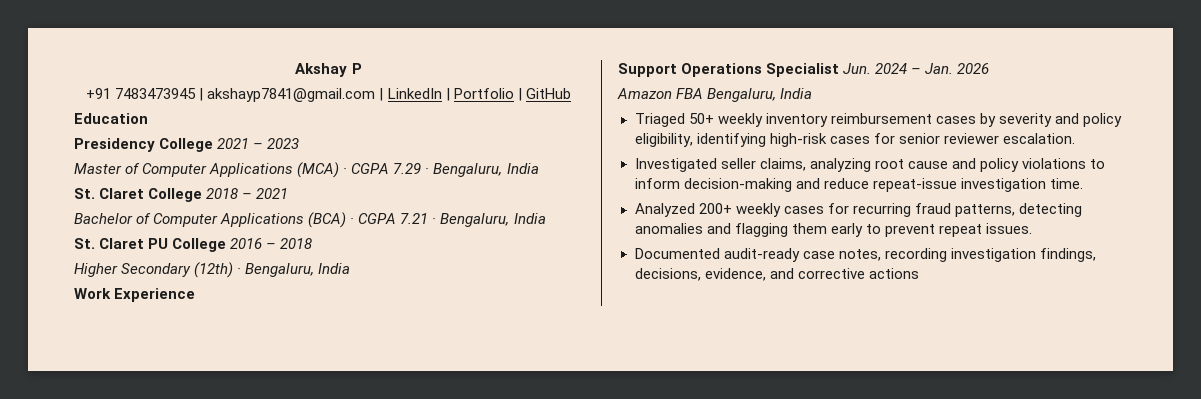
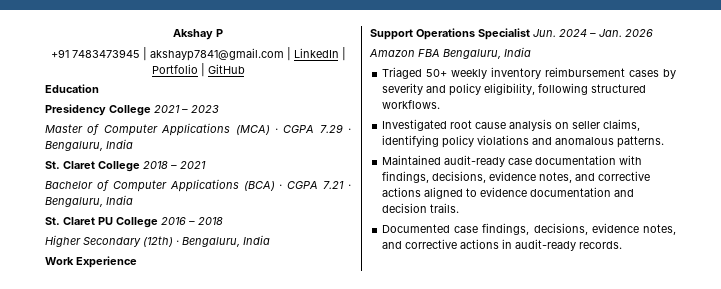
- Triaged 50+ weekly inventory reimbursement cases by severity and policy eligibility, identifying high-risk cases for senior reviewer escalation.
- Investigated seller claims, analyzing root cause and policy violations to inform decision-making and reduce repeat-issue investigation time.
- Analyzed 200+ weekly cases for recurring fraud patterns, detecting anomalies and flagging them early to prevent repeat issues.
- Documented audit-ready case notes, recording investigation findings, decisions, evidence, and corrective actions
+ Triaged 50+ weekly inventory reimbursement cases by severity and policy eligibility, following structured workflows.
+ Investigated root cause analysis on seller claims, identifying policy violations and anomalous patterns.
+ Maintained audit-ready case documentation with findings, decisions, evidence notes, and corrective actions aligned to evidence documentation and decision trails.
+ Documented case findings, decisions, evidence notes, and corrective actions in audit-ready records.

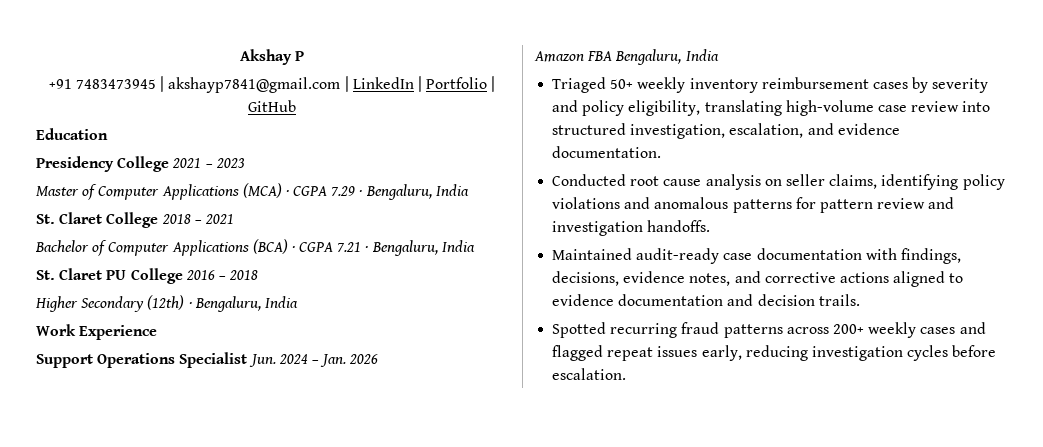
- Triaged 50+ weekly inventory reimbursement cases by severity and policy eligibility, following structured workflows.
- Investigated root cause analysis on seller claims, identifying policy violations and anomalous patterns.
+ Triaged 50+ weekly inventory reimbursement cases by severity and policy eligibility, translating high-volume case review into structured investigation, escalation, and evidence documentation.
+ Conducted root cause analysis on seller claims, identifying policy violations and anomalous patterns for pattern review and investigation handoffs.
- Documented case findings, decisions, evidence notes, and corrective actions in audit-ready records.
+ Spotted recurring fraud patterns across 200+ weekly cases and flagged repeat issues early, reducing investigation cycles before escalation.

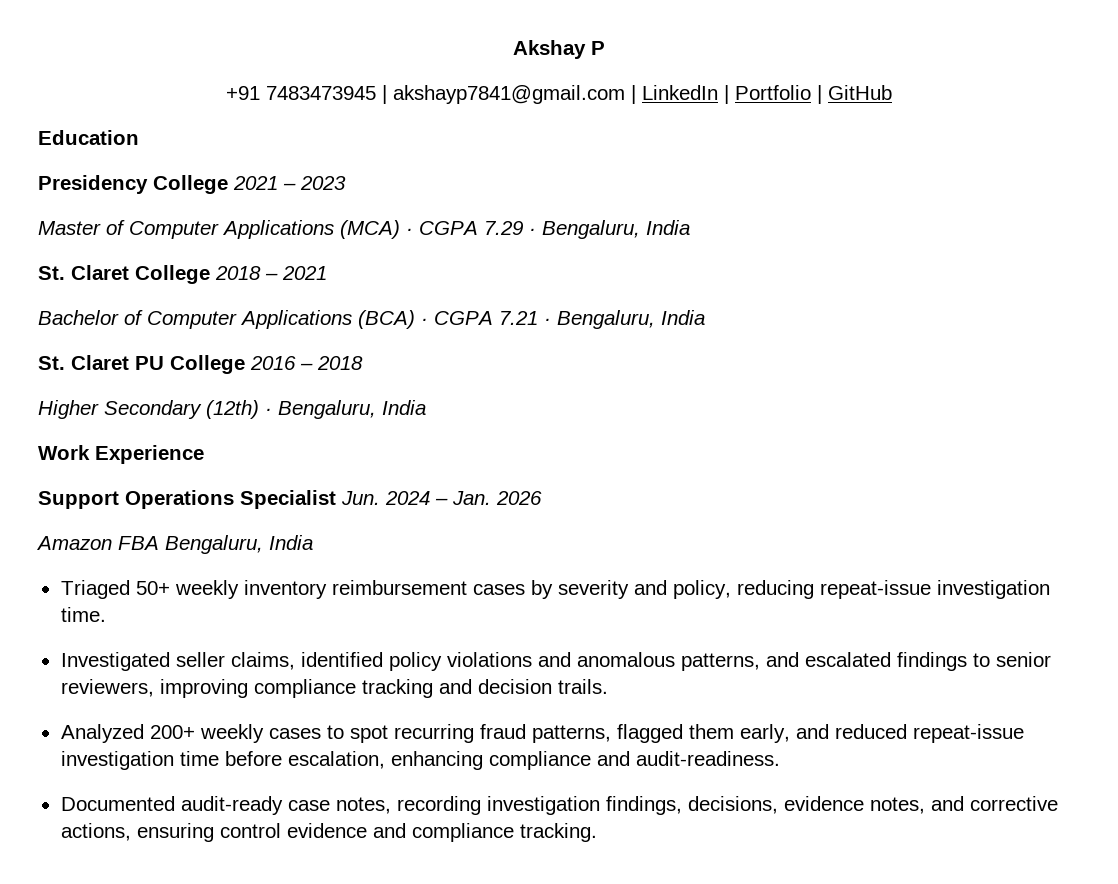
- Triaged 50+ weekly inventory reimbursement cases by severity and policy eligibility, translating high-volume case review into structured investigation, escalation, and evidence documentation.
- Conducted root cause analysis on seller claims, identifying policy violations and anomalous patterns for pattern review and investigation handoffs.
- Maintained audit-ready case documentation with findings, decisions, evidence notes, and corrective actions aligned to evidence documentation and decision trails.
- Spotted recurring fraud patterns across 200+ weekly cases and flagged repeat issues early, reducing investigation cycles before escalation.
+ Triaged 50+ weekly inventory reimbursement cases by severity and policy, reducing repeat-issue investigation time.
+ Investigated seller claims, identified policy violations and anomalous patterns, and escalated findings to senior reviewers, improving compliance tracking and decision trails.
+ Analyzed 200+ weekly cases to spot recurring fraud patterns, flagged them early, and reduced repeat-issue investigation time before escalation, enhancing compliance and audit-readiness.
+ Documented audit-ready case notes, recording investigation findings, decisions, evidence notes, and corrective actions, ensuring control evidence and compliance tracking.

